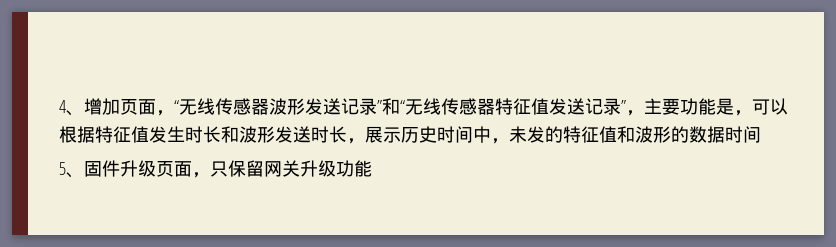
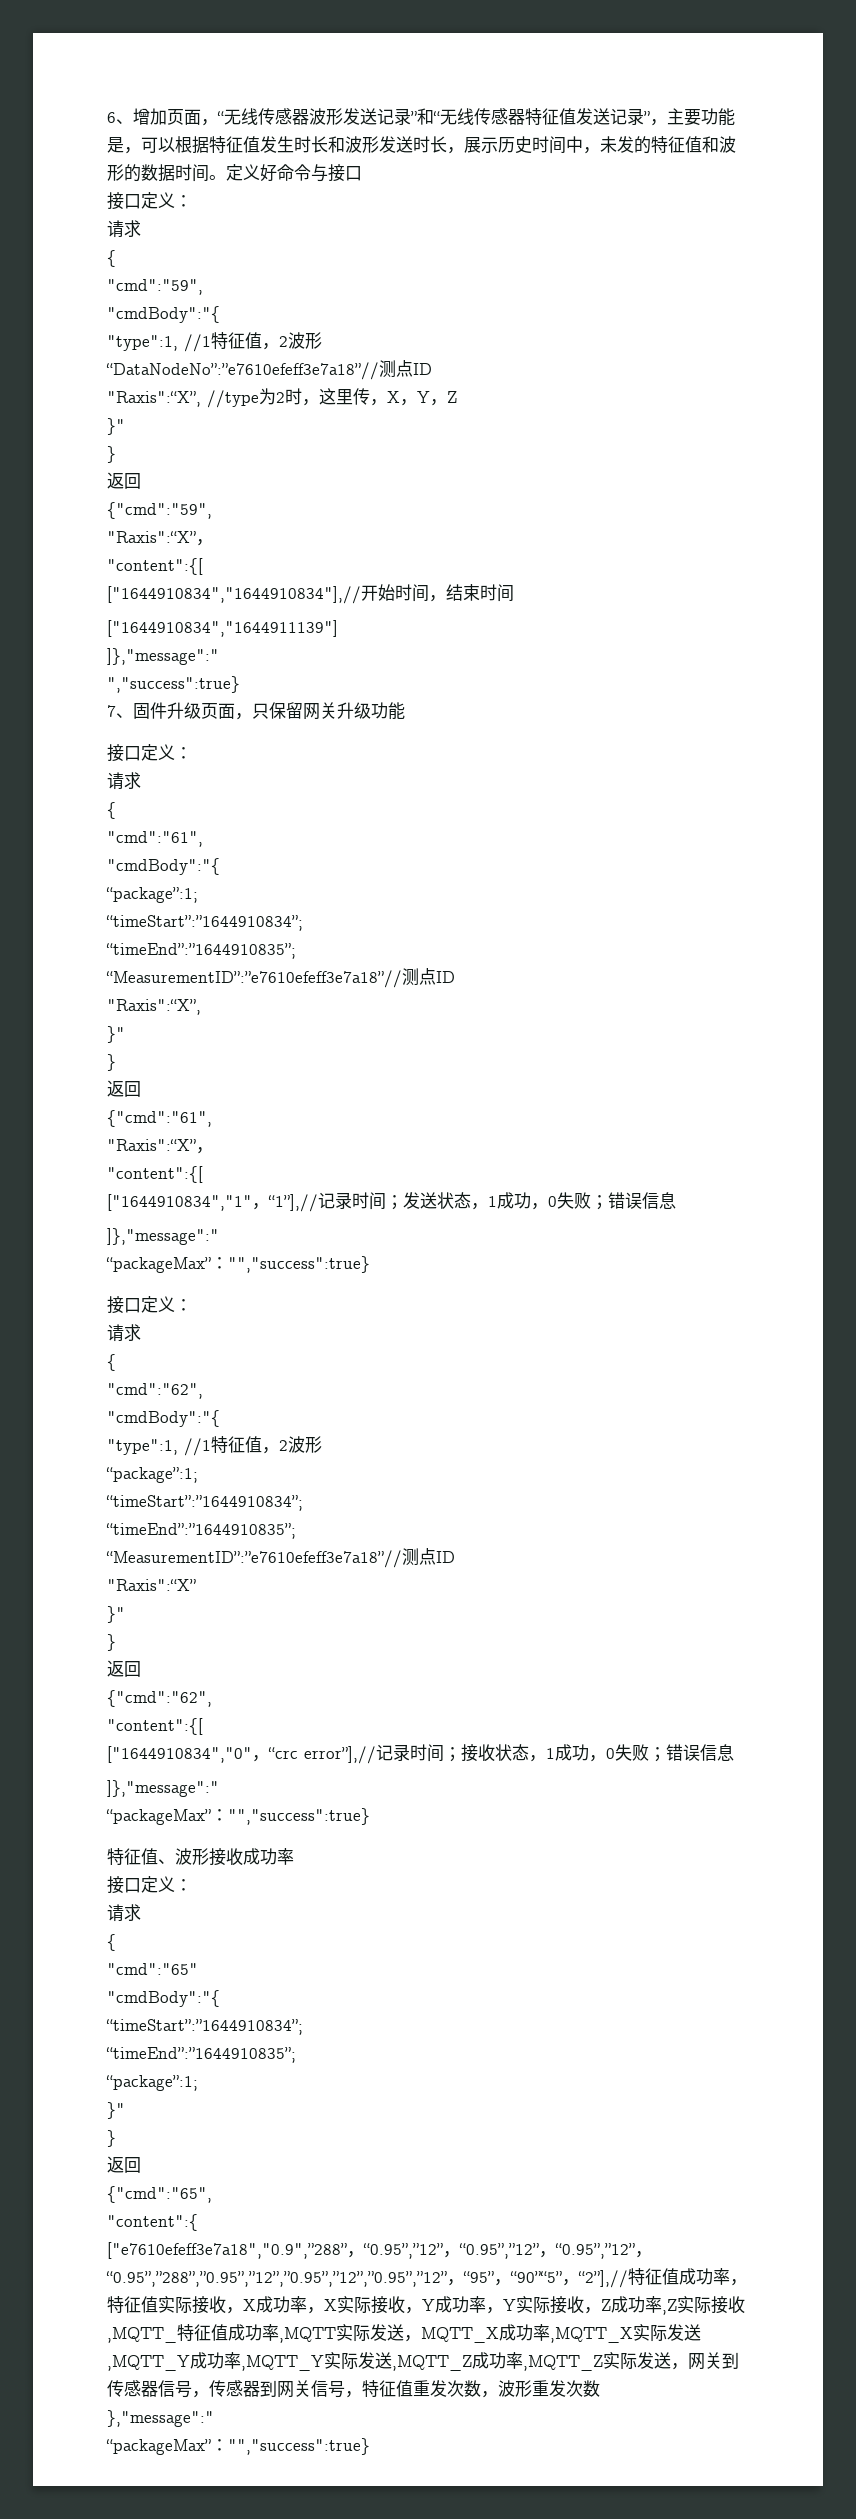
- 4、增加页面，“无线传感器波形发送记录”和“无线传感器特征值发送记录”，主要功能是，可以根据特征值发生时长和波形发送时长，展示历史时间中，未发的特征值和波形的数据时间
- 5、固件升级页面，只保留网关升级功能
+ 6、增加页面，“无线传感器波形发送记录”和“无线传感器特征值发送记录”，主要功能是，可以根据特征值发生时长和波形发送时长，展示历史时间中，未发的特征值和波形的数据时间。定义好命令与接口
+ 接口定义：
+ 请求
+ {
+ "cmd":"59",
+ "cmdBody":"{
+ "type":1, //1特征值，2波形
+ “DataNodeNo”:”e7610efeff3e7a18”//测点ID
+ "Raxis":“X”, //type为2时，这里传，X，Y，Z
+ }"
+ }
+ 返回
+ {"cmd":"59",
+ "Raxis":“X”，
+ "content":{[
+ ["1644910834","1644910834"],//开始时间，结束时间
+ ["1644910834","1644911139"]
+ ]},"message":"
+ ","success":true}
+ 7、固件升级页面，只保留网关升级功能
+ 接口定义：
+ 请求
+ {
+ "cmd":"61",
+ "cmdBody":"{
+ “package”:1;
+ “timeStart”:”1644910834”;
+ “timeEnd”:”1644910835”;
+ “MeasurementID”:”e7610efeff3e7a18”//测点ID
+ "Raxis":“X”,
+ }"
+ }
+ 返回
+ {"cmd":"61",
+ "Raxis":“X”，
+ "content":{[
+ ["1644910834","1"，“1”],//记录时间；发送状态，1成功，0失败；错误信息
+ ]},"message":"
+ “packageMax”："","success":true}
+ 接口定义：
+ 请求
+ {
+ "cmd":"62",
+ "cmdBody":"{
+ "type":1, //1特征值，2波形
+ “package”:1;
+ “timeStart”:”1644910834”;
+ “timeEnd”:”1644910835”;
+ “MeasurementID”:”e7610efeff3e7a18”//测点ID
+ "Raxis":“X”
+ }"
+ }
+ 返回
+ {"cmd":"62",
+ "content":{[
+ ["1644910834","0"，“crc error”],//记录时间；接收状态，1成功，0失败；错误信息
+ ]},"message":"
+ “packageMax”："","success":true}
+ 特征值、波形接收成功率
+ 接口定义：
+ 请求
+ {
+ "cmd":"65"
+ "cmdBody":"{
+ “timeStart”:”1644910834”;
+ “timeEnd”:”1644910835”;
+ “package”:1;
+ }"
+ }
+ 返回
+ {"cmd":"65",
+ "content":{
+ ["e7610efeff3e7a18","0.9",”288”，“0.95”,”12”，“0.95”,”12”，“0.95”,”12”，“0.95”,”288”,”0.95”,”12”,”0.95”,”12”,”0.95”,”12”，“95”，“90”“5”，“2”],//特征值成功率，特征值实际接收，X成功率，X实际接收，Y成功率，Y实际接收，Z成功率,Z实际接收,MQTT_特征值成功率,MQTT实际发送，MQTT_X成功率,MQTT_X实际发送,MQTT_Y成功率,MQTT_Y实际发送,MQTT_Z成功率,MQTT_Z实际发送，网关到传感器信号，传感器到网关信号，特征值重发次数，波形重发次数
+ },"message":"
+ “packageMax”："","success":true}

